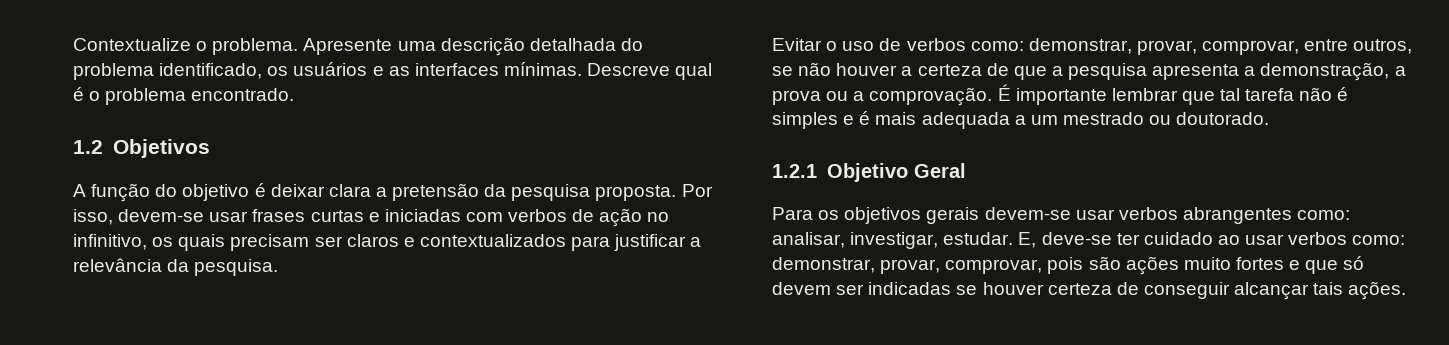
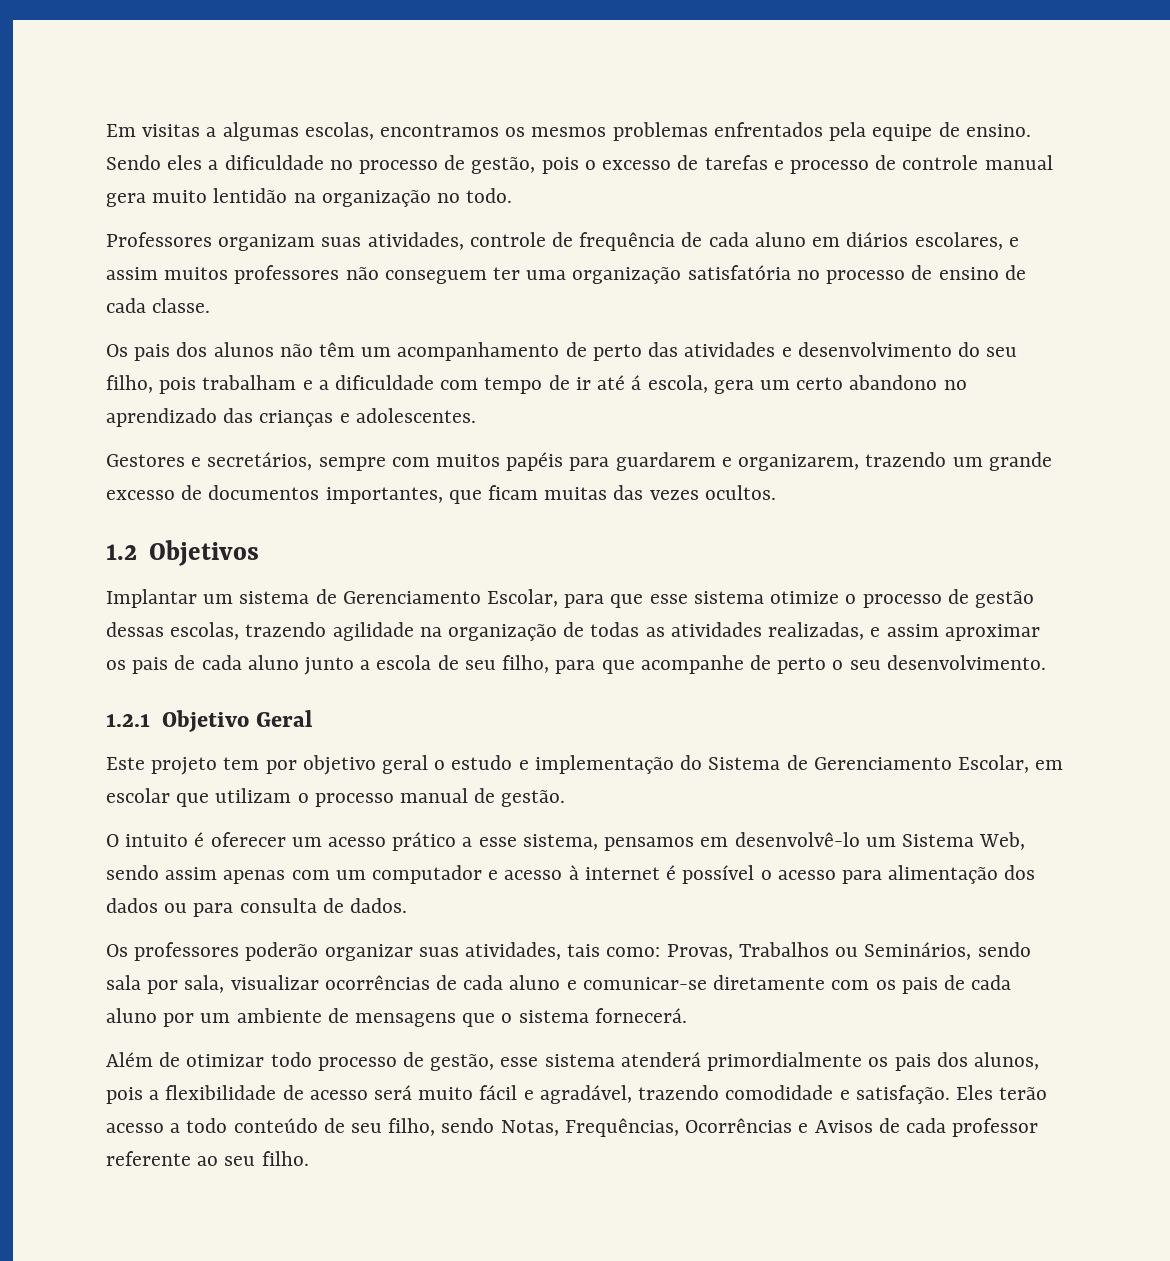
- Contextualize o problema. Apresente uma descrição detalhada do problema identificado, os usuários e as interfaces mínimas. Descreve qual é o problema encontrado.
+ Em visitas a algumas escolas, encontramos os mesmos problemas enfrentados pela equipe de ensino. Sendo eles a dificuldade no processo de gestão, pois o excesso de tarefas e processo de controle manual gera muito lentidão na organização no todo.
+ Professores organizam suas atividades, controle de frequência de cada aluno em diários escolares, e assim muitos professores não conseguem ter uma organização satisfatória no processo de ensino de cada classe.
+ Os pais dos alunos não têm um acompanhamento de perto das atividades e desenvolvimento do seu filho, pois trabalham e a dificuldade com tempo de ir até á escola, gera um certo abandono no aprendizado das crianças e adolescentes.
+ Gestores e secretários, sempre com muitos papéis para guardarem e organizarem, trazendo um grande excesso de documentos importantes, que ficam muitas das vezes ocultos.
  1.2 Objetivos
- A função do objetivo é deixar clara a pretensão da pesquisa proposta. Por isso, devem-se usar frases curtas e iniciadas com verbos de ação no infinitivo, os quais precisam ser claros e contextualizados para justificar a relevância da pesquisa.
- Evitar o uso de verbos como: demonstrar, provar, comprovar, entre outros, se não houver a certeza de que a pesquisa apresenta a demonstração, a prova ou a comprovação. É importante lembrar que tal tarefa não é simples e é mais adequada a um mestrado ou doutorado.
+ Implantar um sistema de Gerenciamento Escolar, para que esse sistema otimize o processo de gestão dessas escolas, trazendo agilidade na organização de todas as atividades realizadas, e assim aproximar os pais de cada aluno junto a escola de seu filho, para que acompanhe de perto o seu desenvolvimento.
  1.2.1 Objetivo Geral
- Para os objetivos gerais devem-se usar verbos abrangentes como: analisar, investigar, estudar. E, deve-se ter cuidado ao usar verbos como: demonstrar, provar, comprovar, pois são ações muito fortes e que só devem ser indicadas se houver certeza de conseguir alcançar tais ações.
+ Este projeto tem por objetivo geral o estudo e implementação do Sistema de Gerenciamento Escolar, em escolar que utilizam o processo manual de gestão.
+ O intuito é oferecer um acesso prático a esse sistema, pensamos em desenvolvê-lo um Sistema Web, sendo assim apenas com um computador e acesso à internet é possível o acesso para alimentação dos dados ou para consulta de dados.
+ Os professores poderão organizar suas atividades, tais como: Provas, Trabalhos ou Seminários, sendo sala por sala, visualizar ocorrências de cada aluno e comunicar-se diretamente com os pais de cada aluno por um ambiente de mensagens que o sistema fornecerá.
+ Além de otimizar todo processo de gestão, esse sistema atenderá primordialmente os pais dos alunos, pois a flexibilidade de acesso será muito fácil e agradável, trazendo comodidade e satisfação. Eles terão acesso a todo conteúdo de seu filho, sendo Notas, Frequências, Ocorrências e Avisos de cada professor referente ao seu filho.

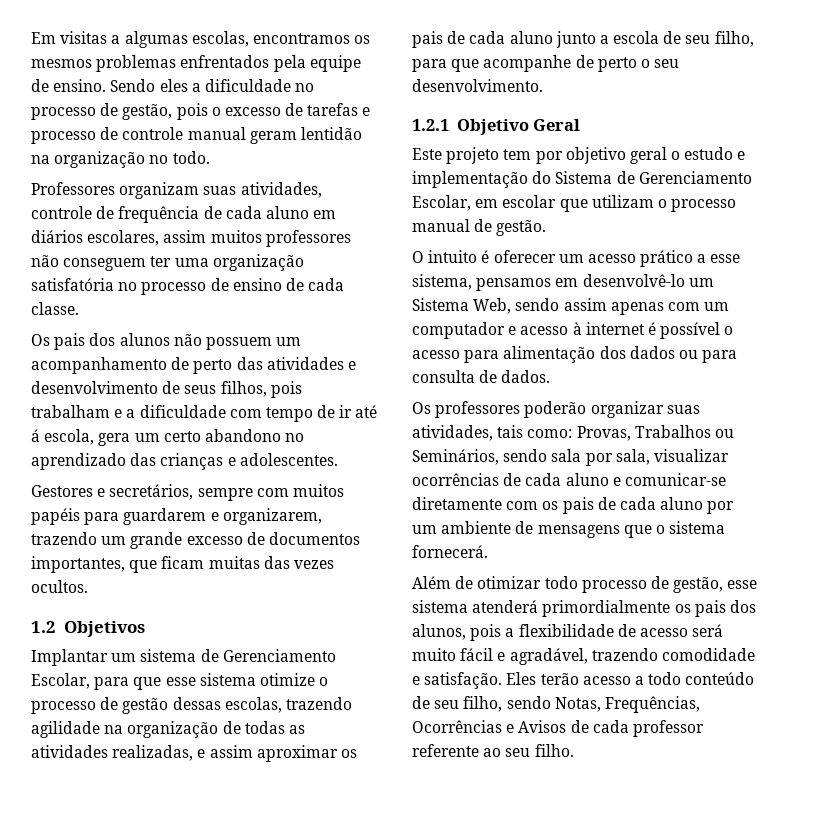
- Sendo eles a dificuldade no processo de gestão, pois o excesso de tarefas e processo de controle manual gera muito lentidão na organização no todo.
+ Sendo eles a dificuldade no processo de gestão, pois o excesso de tarefas e processo de controle manual geram lentidão na organização no todo.
- Professores organizam suas atividades, controle de frequência de cada aluno em diários escolares, e assim muitos professores não conseguem ter uma organização satisfatória no processo de ensino de cada classe.
+ Professores organizam suas atividades, controle de frequência de cada aluno em diários escolares, assim muitos professores não conseguem ter uma organização satisfatória no processo de ensino de cada classe.
- Os pais dos alunos não têm um acompanhamento de perto das atividades e desenvolvimento do seu filho, pois trabalham e a dificuldade com tempo de ir até á escola, gera um certo abandono no aprendizado das crianças e adolescentes.
+ Os pais dos alunos não possuem um acompanhamento de perto das atividades e desenvolvimento de seus filhos, pois trabalham e a dificuldade com tempo de ir até á escola, gera um certo abandono no aprendizado das crianças e adolescentes.

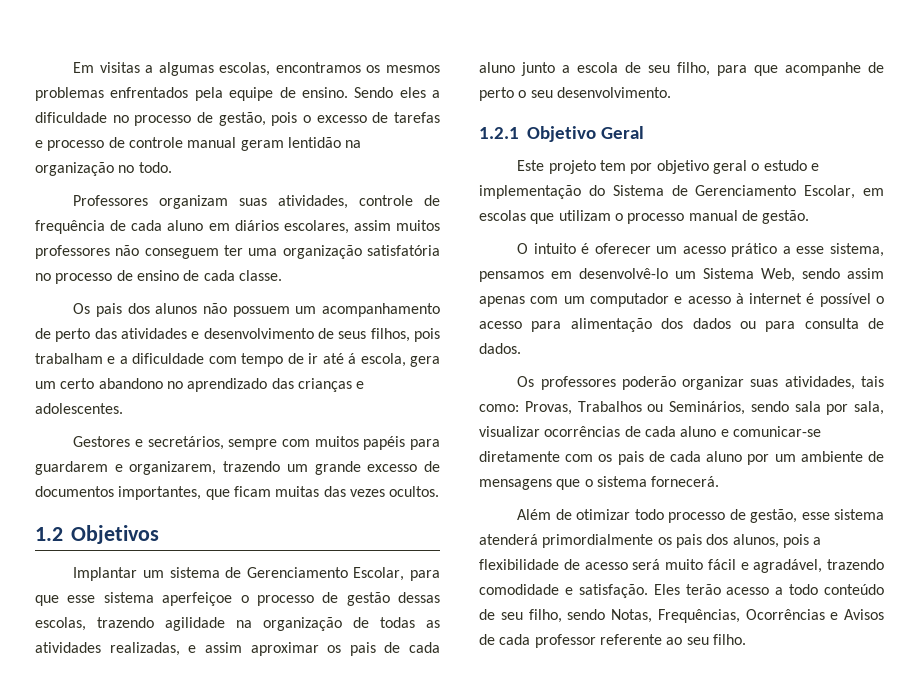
- Implantar um sistema de Gerenciamento Escolar, para que esse sistema otimize o processo de gestão dessas escolas, trazendo agilidade na organização de todas as atividades realizadas, e assim aproximar os pais de cada aluno junto a escola de seu filho, para que acompanhe de perto o seu desenvolvimento.
+ Implantar um sistema de Gerenciamento Escolar, para que esse sistema aperfeiçoe o processo de gestão dessas escolas, trazendo agilidade na organização de todas as atividades realizadas, e assim aproximar os pais de cada aluno junto a escola de seu filho, para que acompanhe de perto o seu desenvolvimento.
- Este projeto tem por objetivo geral o estudo e implementação do Sistema de Gerenciamento Escolar, em escolar que utilizam o processo manual de gestão.
+ Este projeto tem por objetivo geral o estudo e implementação do Sistema de Gerenciamento Escolar, em escolas que utilizam o processo manual de gestão.

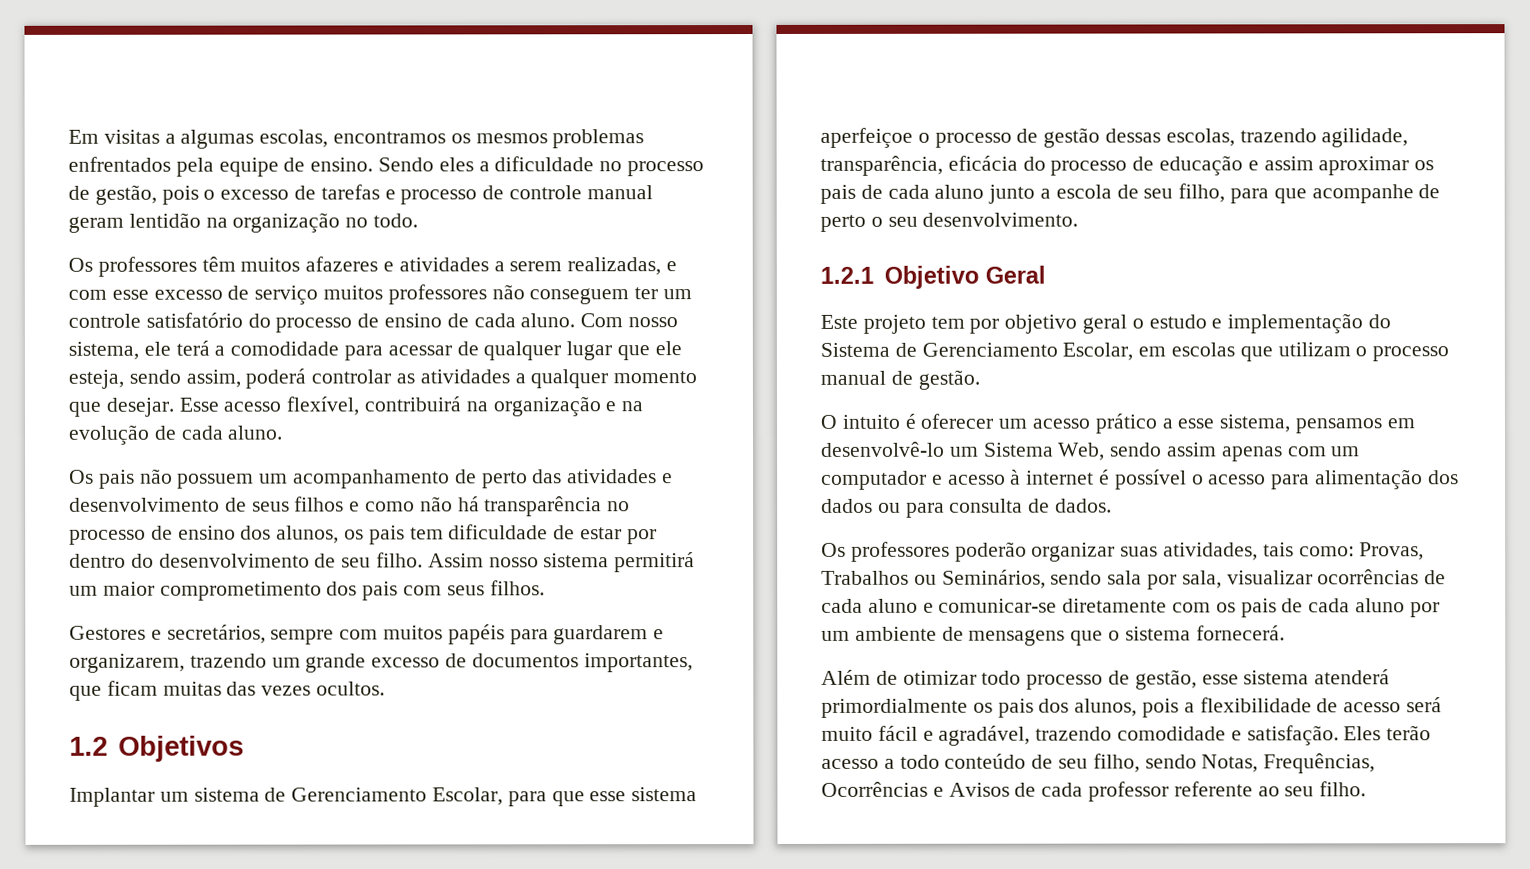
- Professores organizam suas atividades, controle de frequência de cada aluno em diários escolares, assim muitos professores não conseguem ter uma organização satisfatória no processo de ensino de cada classe.
+ Os professores têm muitos afazeres e atividades a serem realizadas, e com esse excesso de serviço muitos professores não conseguem ter um controle satisfatório do processo de ensino de cada aluno. Com nosso sistema, ele terá a comodidade para acessar de qualquer lugar que ele esteja, sendo assim, poderá controlar as atividades a qualquer momento que desejar. Esse acesso flexível, contribuirá na organização e na evolução de cada aluno.
- Os pais dos alunos não possuem um acompanhamento de perto das atividades e desenvolvimento de seus filhos, pois trabalham e a dificuldade com tempo de ir até á escola, gera um certo abandono no aprendizado das crianças e adolescentes.
+ Os pais não possuem um acompanhamento de perto das atividades e desenvolvimento de seus filhos e como não há transparência no processo de ensino dos alunos, os pais tem dificuldade de estar por dentro do desenvolvimento de seu filho. Assim nosso sistema permitirá um maior comprometimento dos pais com seus filhos.
- Implantar um sistema de Gerenciamento Escolar, para que esse sistema aperfeiçoe o processo de gestão dessas escolas, trazendo agilidade na organização de todas as atividades realizadas, e assim aproximar os pais de cada aluno junto a escola de seu filho, para que acompanhe de perto o seu desenvolvimento.
+ Implantar um sistema de Gerenciamento Escolar, para que esse sistema aperfeiçoe o processo de gestão dessas escolas, trazendo agilidade, transparência, eficácia do processo de educação e assim aproximar os pais de cada aluno junto a escola de seu filho, para que acompanhe de perto o seu desenvolvimento.

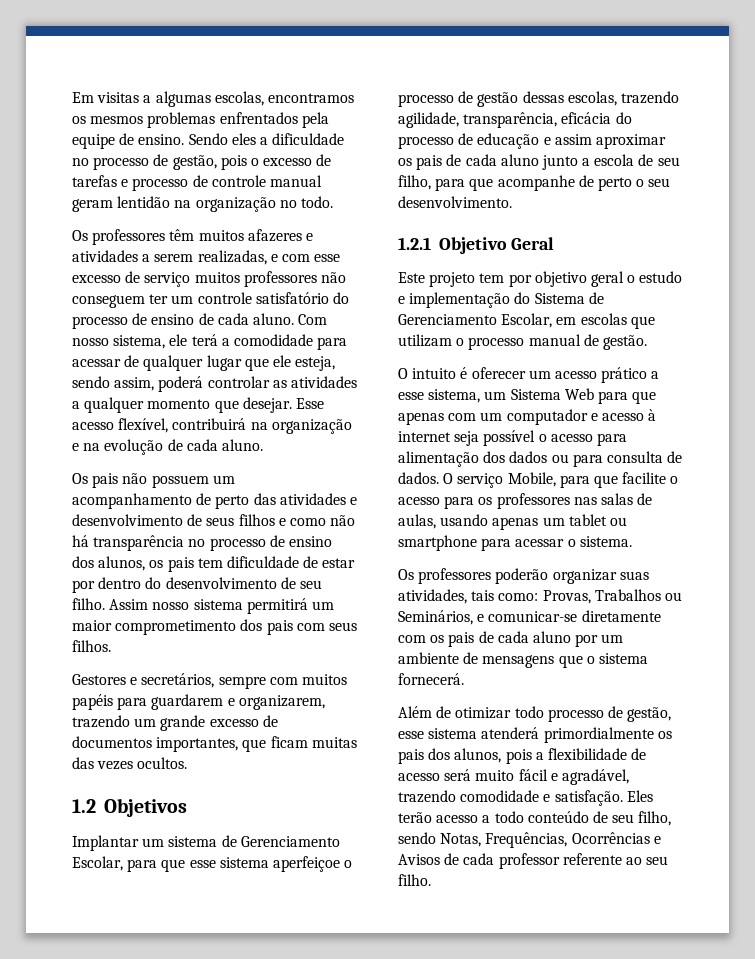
- O intuito é oferecer um acesso prático a esse sistema, pensamos em desenvolvê-lo um Sistema Web, sendo assim apenas com um computador e acesso à internet é possível o acesso para alimentação dos dados ou para consulta de dados.
+ O intuito é oferecer um acesso prático a esse sistema, um Sistema Web para que apenas com um computador e acesso à internet seja possível o acesso para alimentação dos dados ou para consulta de dados. O serviço Mobile, para que facilite o acesso para os professores nas salas de aulas, usando apenas um tablet ou smartphone para acessar o sistema.
- Os professores poderão organizar suas atividades, tais como: Provas, Trabalhos ou Seminários, sendo sala por sala, visualizar ocorrências de cada aluno e comunicar-se diretamente com os pais de cada aluno por um ambiente de mensagens que o sistema fornecerá.
+ Os professores poderão organizar suas atividades, tais como: Provas, Trabalhos ou Seminários, e comunicar-se diretamente com os pais de cada aluno por um ambiente de mensagens que o sistema fornecerá.

